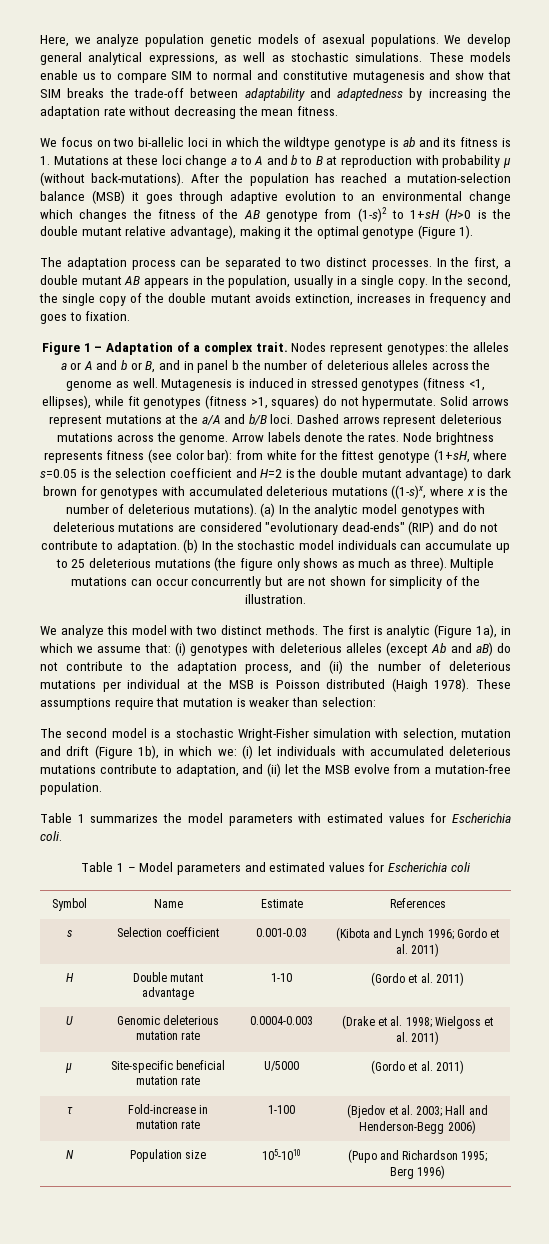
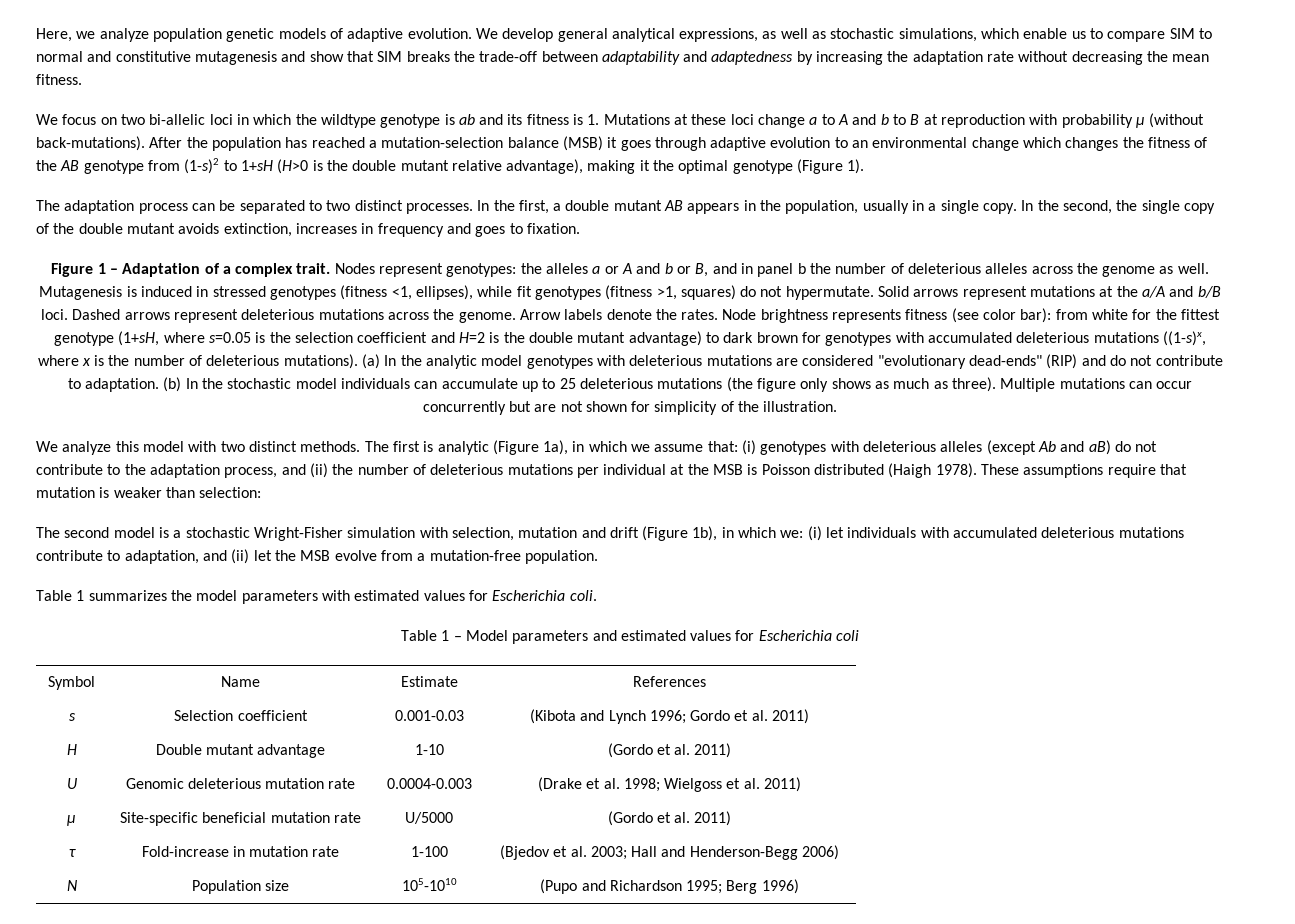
- Here, we analyze population genetic models of asexual populations.
+ Here, we analyze population genetic models of adaptive evolution.
- We develop general analytical expressions, as well as stochastic simulations. These models enable us to compare SIM to normal and constitutive mutagenesis and show that SIM breaks the trade-off between adaptability and adaptedness by increasing the adaptation rate without decreasing the mean fitness.
+ We develop general analytical expressions, as well as stochastic simulations, which enable us to compare SIM to normal and constitutive mutagenesis and show that SIM breaks the trade-off between adaptability and adaptedness by increasing the adaptation rate without decreasing the mean fitness.

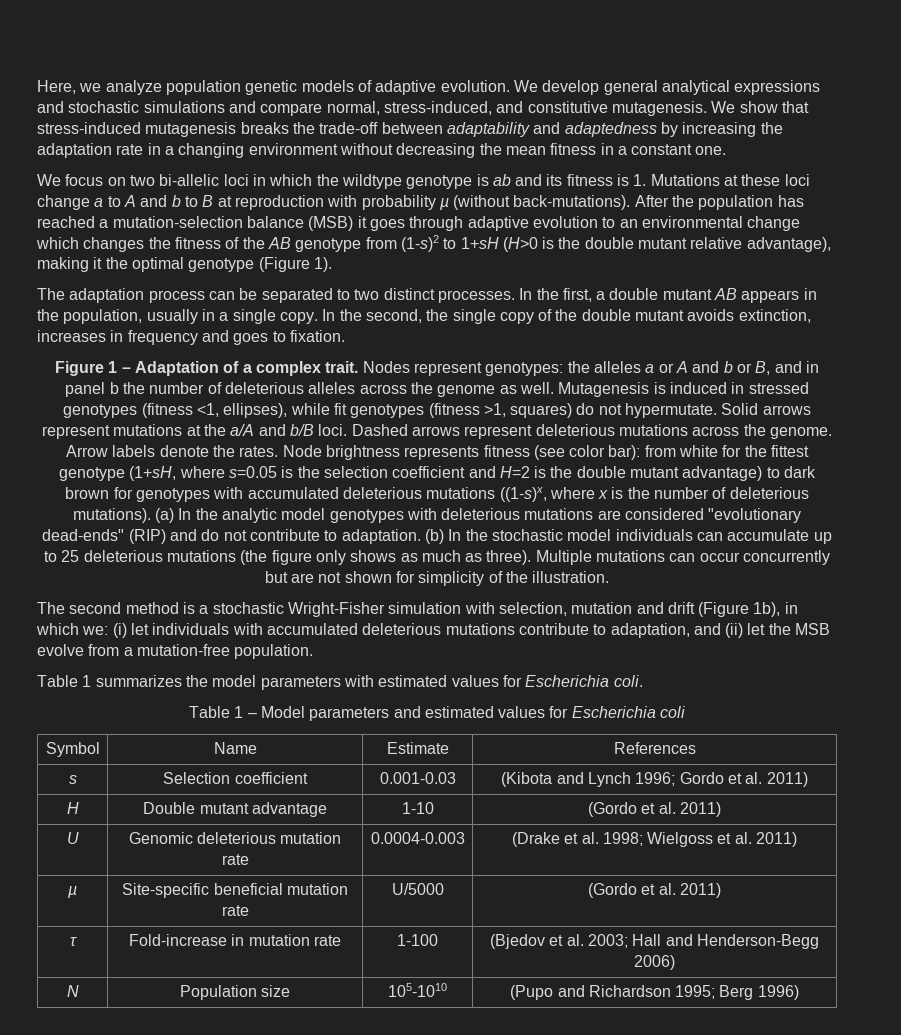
- We develop general analytical expressions, as well as stochastic simulations, which enable us to compare SIM to normal and constitutive mutagenesis and show that SIM breaks the trade-off between adaptability and adaptedness by increasing the adaptation rate without decreasing the mean fitness.
+ We develop general analytical expressions and stochastic simulations and compare normal, stress-induced, and constitutive mutagenesis. We show that stress-induced mutagenesis breaks the trade-off between adaptability and adaptedness by increasing the adaptation rate in a changing environment without decreasing the mean fitness in a constant one.
- We analyze this model with two distinct methods. The first is analytic (Figure 1a), in which we assume that: (i) genotypes with deleterious alleles (except Ab and aB) do not contribute to the adaptation process, and (ii) the number of deleterious mutations per individual at the MSB is Poisson distributed (Haigh 1978). These assumptions require that mutation is weaker than selection:
- The second model is a stochastic Wright-Fisher simulation with selection, mutation and drift (Figure 1b), in which we: (i) let individuals with accumulated deleterious mutations contribute to adaptation, and (ii) let the MSB evolve from a mutation-free population.
+ The second method is a stochastic Wright-Fisher simulation with selection, mutation and drift (Figure 1b), in which we: (i) let individuals with accumulated deleterious mutations contribute to adaptation, and (ii) let the MSB evolve from a mutation-free population.

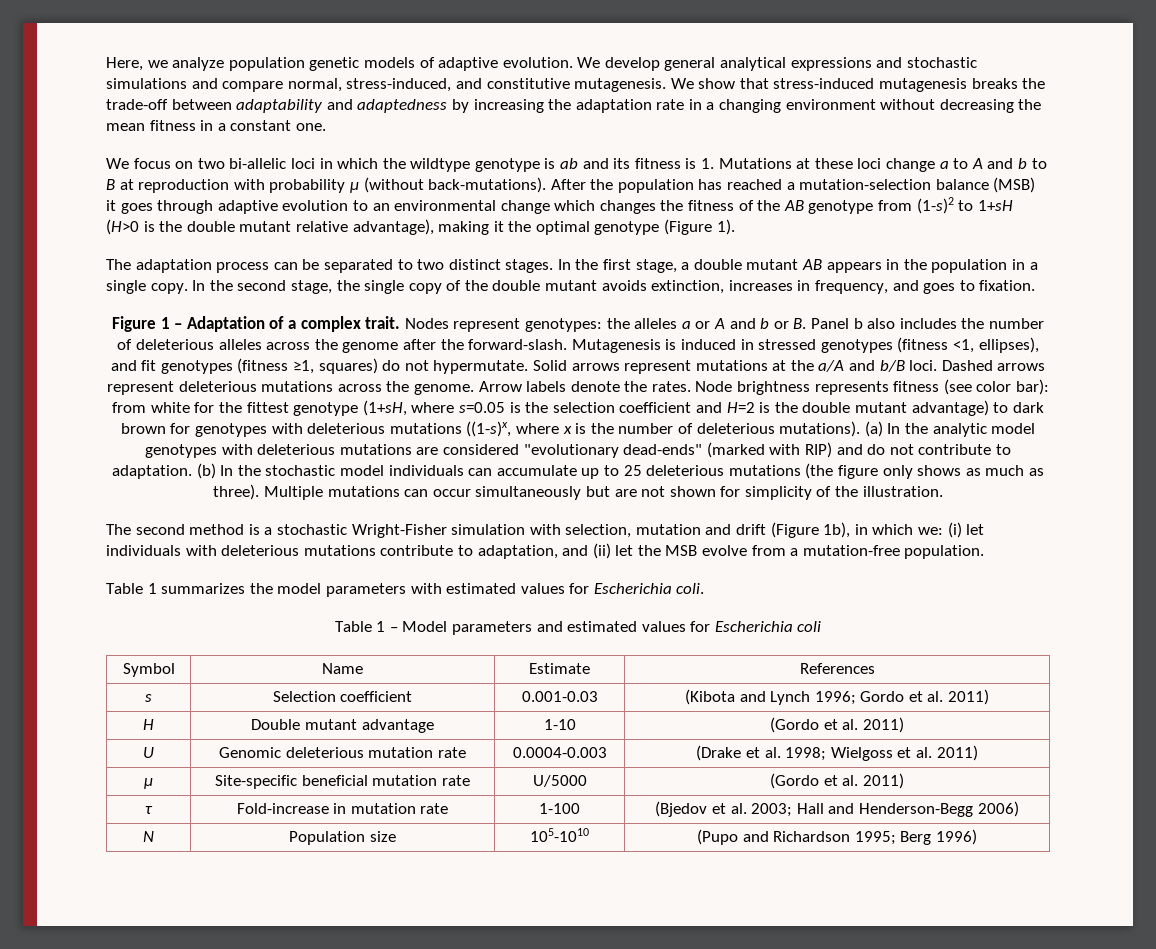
- The adaptation process can be separated to two distinct processes. In the first, a double mutant AB appears in the population, usually in a single copy.
+ The adaptation process can be separated to two distinct stages. In the first stage, a double mutant AB appears in the population in a single copy.
- In the second, the single copy of the double mutant avoids extinction, increases in frequency and goes to fixation.
+ In the second stage, the single copy of the double mutant avoids extinction, increases in frequency, and goes to fixation.
- Nodes represent genotypes: the alleles a or A and b or B, and in panel b the number of deleterious alleles across the genome as well.
+ Nodes represent genotypes: the alleles a or A and b or B. Panel b also includes the number of deleterious alleles across the genome after the forward-slash.
- Mutagenesis is induced in stressed genotypes (fitness <1, ellipses), while fit genotypes (fitness >1, squares) do not hypermutate.
+ Mutagenesis is induced in stressed genotypes (fitness <1, ellipses), and fit genotypes (fitness ≥1, squares) do not hypermutate.
- Node brightness represents fitness (see color bar): from white for the fittest genotype (1+sH, where s=0.05 is the selection coefficient and H=2 is the double mutant advantage) to dark brown for genotypes with accumulated deleterious mutations ((1-s)x, where x is the number of deleterious mutations).
+ Node brightness represents fitness (see color bar): from white for the fittest genotype (1+sH, where s=0.05 is the selection coefficient and H=2 is the double mutant advantage) to dark brown for genotypes with deleterious mutations ((1-s)x, where x is the number of deleterious mutations).
- (a) In the analytic model genotypes with deleterious mutations are considered "evolutionary dead-ends" (RIP) and do not contribute to adaptation.
+ (a) In the analytic model genotypes with deleterious mutations are considered "evolutionary dead-ends" (marked with RIP) and do not contribute to adaptation.
- Multiple mutations can occur concurrently but are not shown for simplicity of the illustration.
+ Multiple mutations can occur simultaneously but are not shown for simplicity of the illustration.
- The second method is a stochastic Wright-Fisher simulation with selection, mutation and drift (Figure 1b), in which we: (i) let individuals with accumulated deleterious mutations contribute to adaptation, and (ii) let the MSB evolve from a mutation-free population.
+ The second method is a stochastic Wright-Fisher simulation with selection, mutation and drift (Figure 1b), in which we: (i) let individuals with deleterious mutations contribute to adaptation, and (ii) let the MSB evolve from a mutation-free population.

